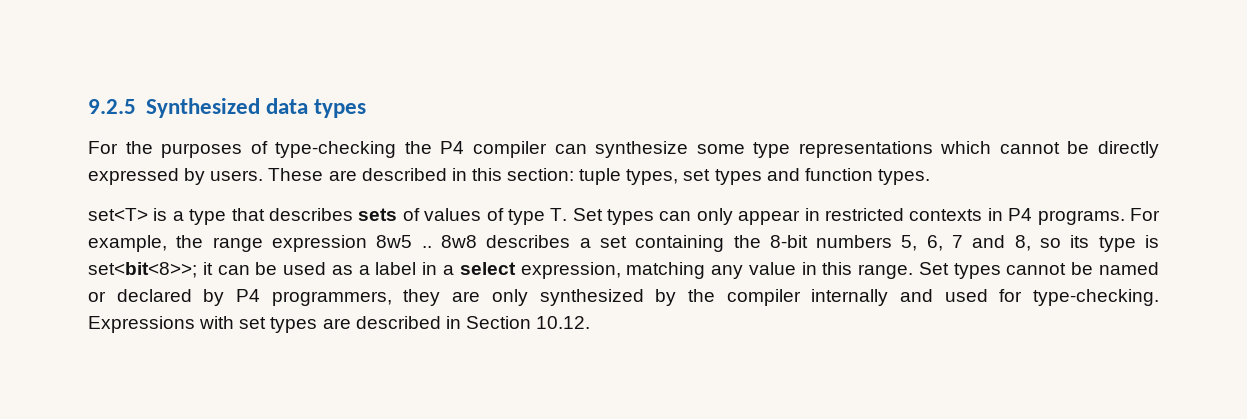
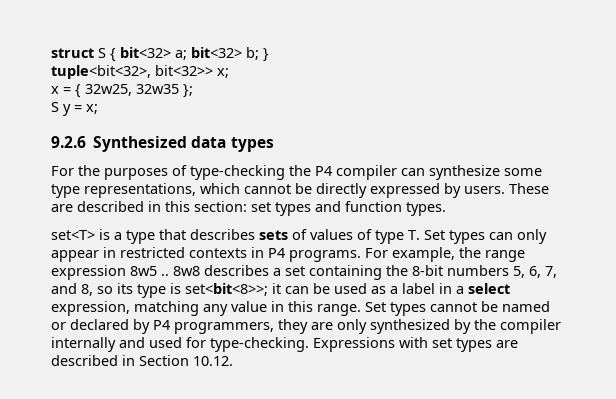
- 9.2.5 Synthesized data types
+ struct S { bit<32> a; bit<32> b; }
+ tuple<bit<32>, bit<32>> x;
+ x = { 32w25, 32w35 };
+ S y = x;
+ 9.2.6 Synthesized data types
- For the purposes of type-checking the P4 compiler can synthesize some type representations which cannot be directly expressed by users.
+ For the purposes of type-checking the P4 compiler can synthesize some type representations, which cannot be directly expressed by users.
- These are described in this section: tuple types, set types and function types.
+ These are described in this section: set types and function types.
- 8w8 describes a set containing the 8-bit numbers 5, 6, 7 and 8, so its type is set<bit<8>>; it can be used as a label in a select expression, matching any value in this range.
+ 8w8 describes a set containing the 8-bit numbers 5, 6, 7, and 8, so its type is set<bit<8>>; it can be used as a label in a select expression, matching any value in this range.

